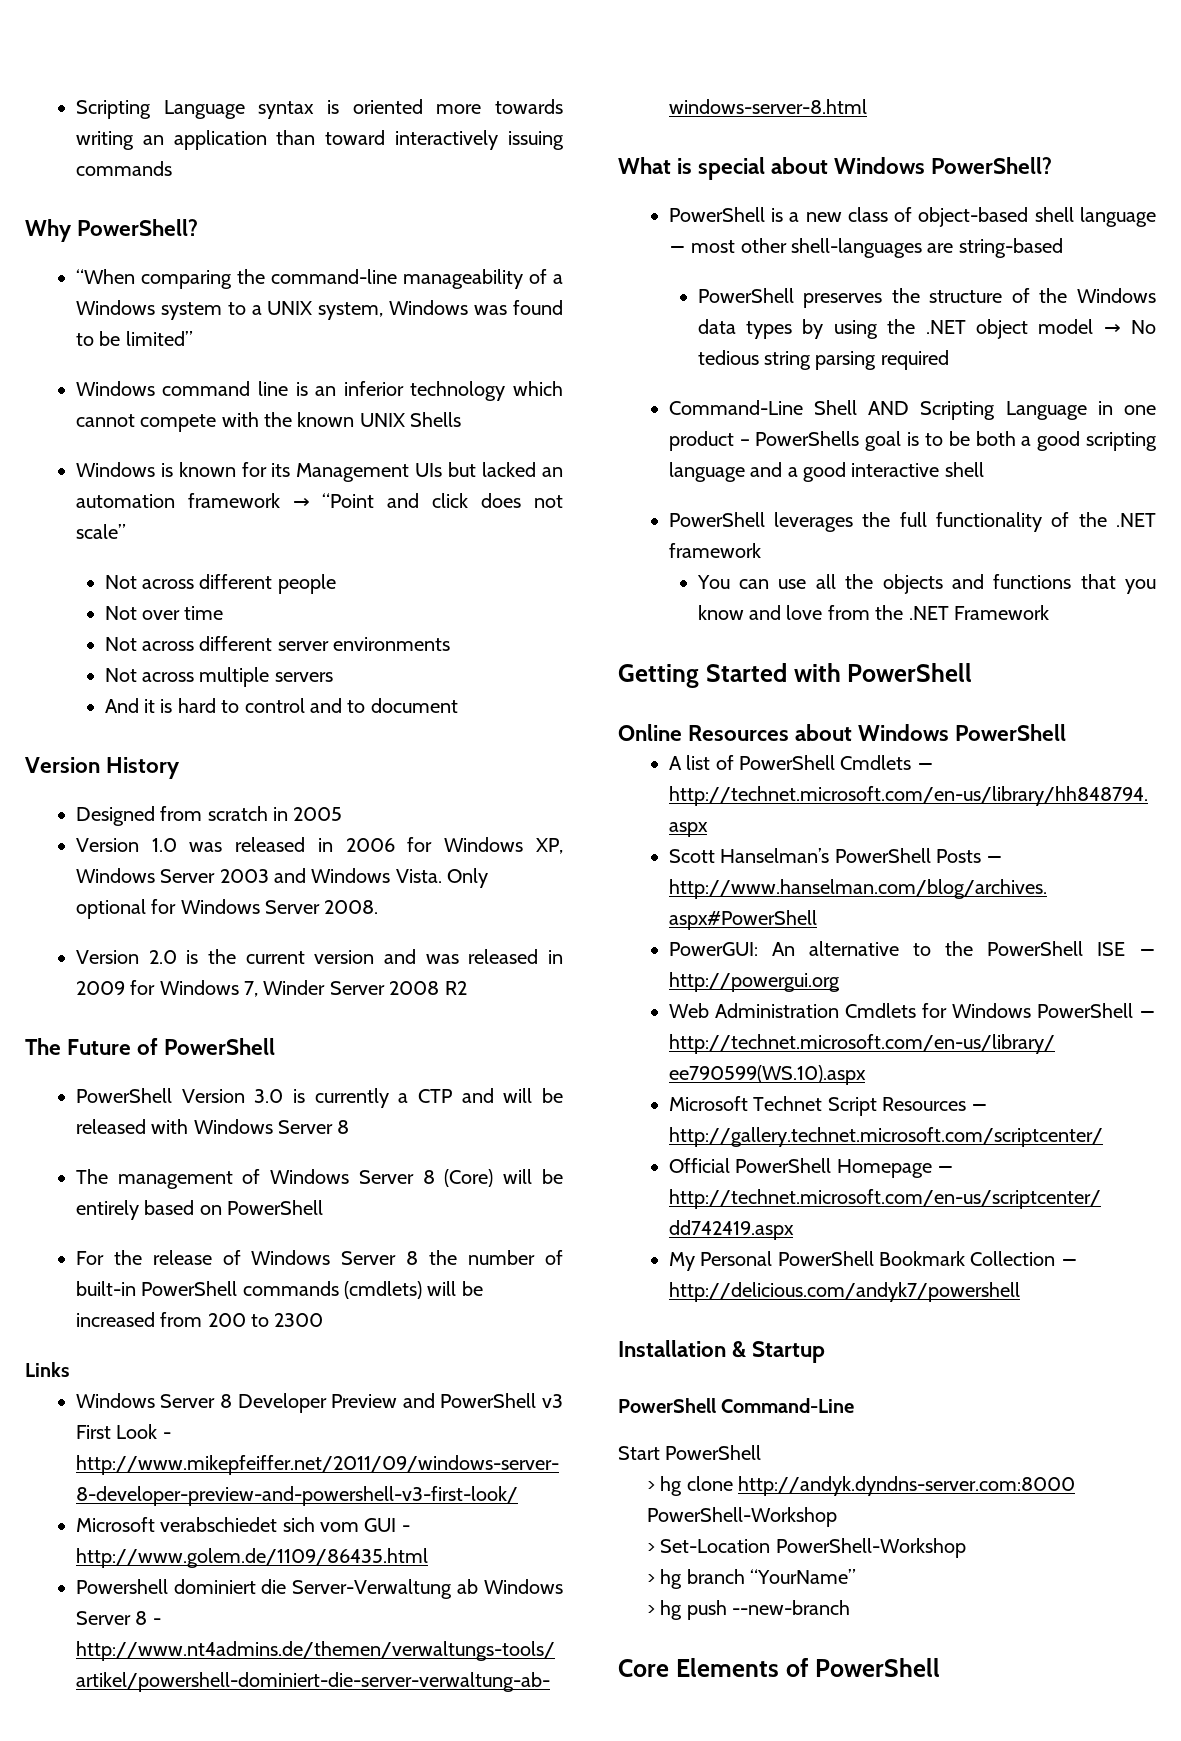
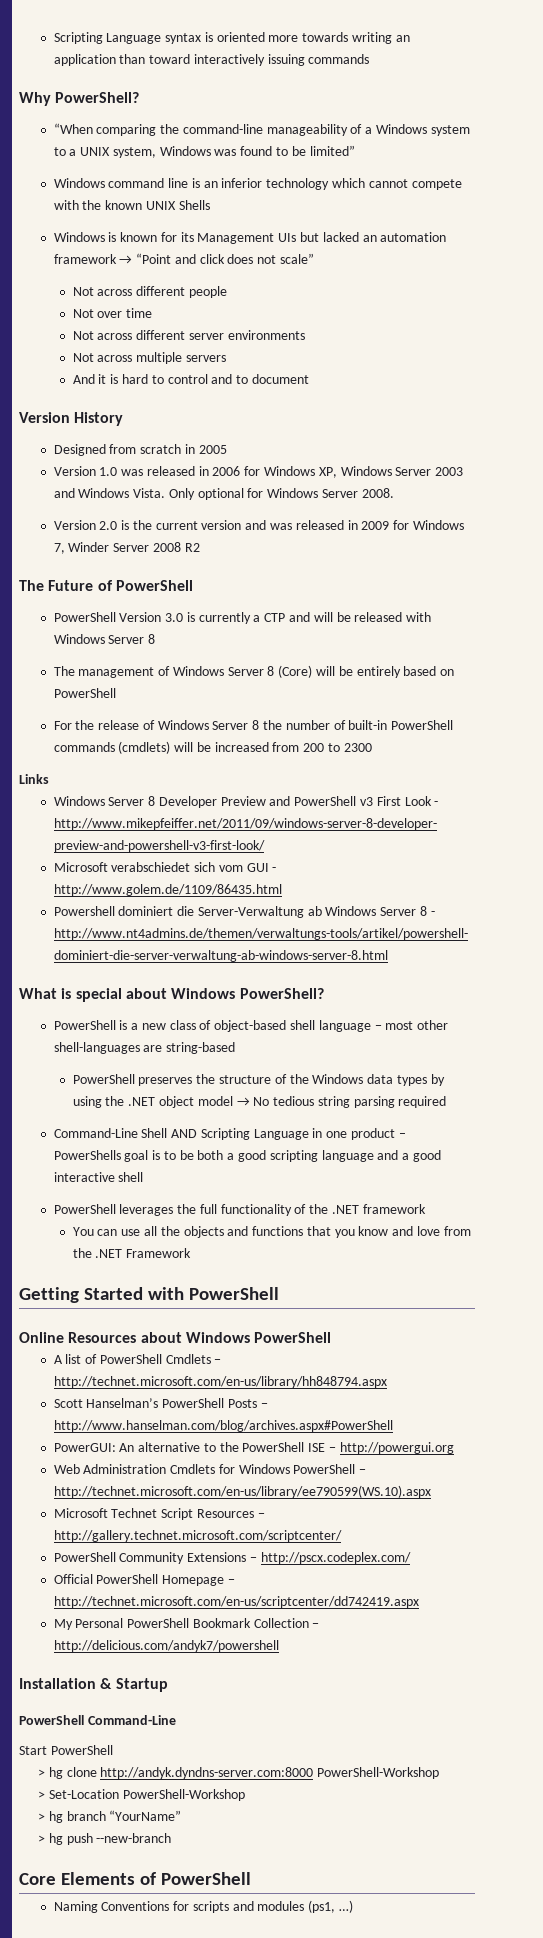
+ PowerShell Community Extensions − http://pscx.codeplex.com/
+ Naming Conventions for scripts and modules (ps1, …)

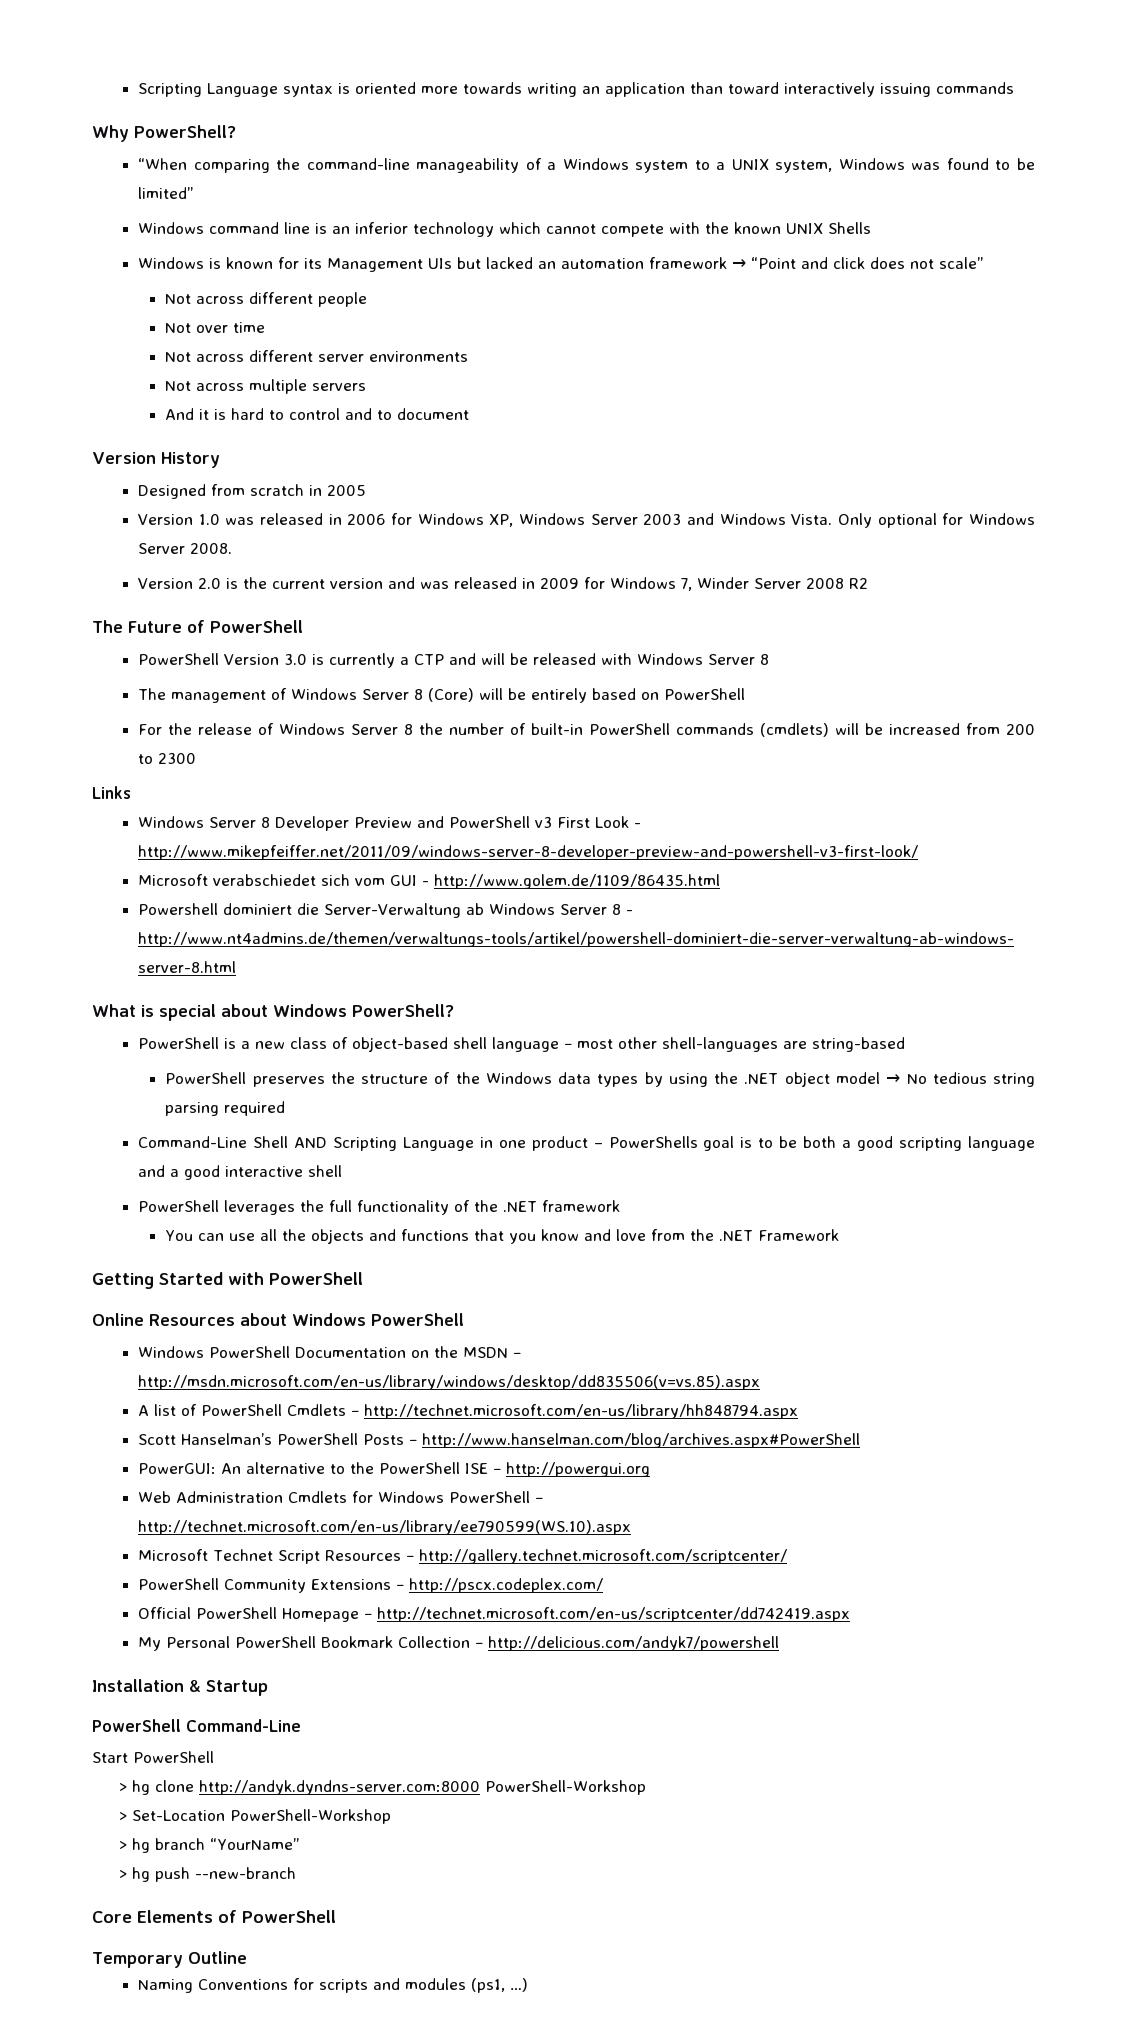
+ Windows PowerShell Documentation on the MSDN − http://msdn.microsoft.com/en-us/library/windows/desktop/dd835506(v=vs.85).aspx
+ Temporary Outline

